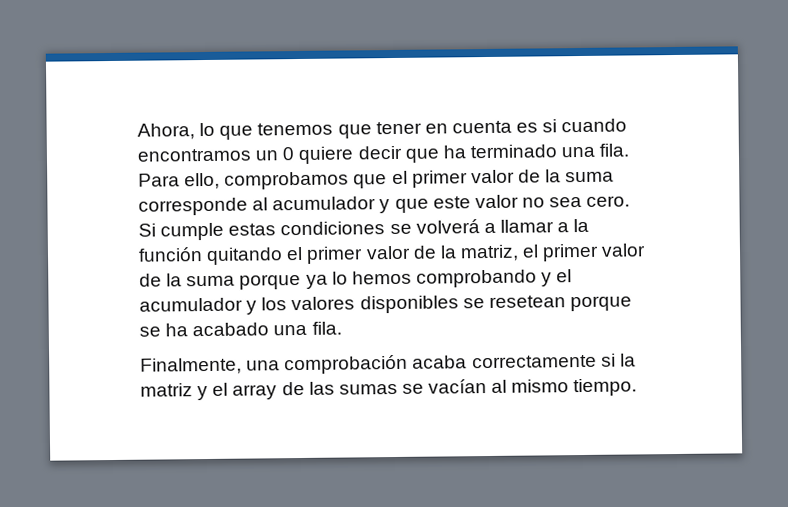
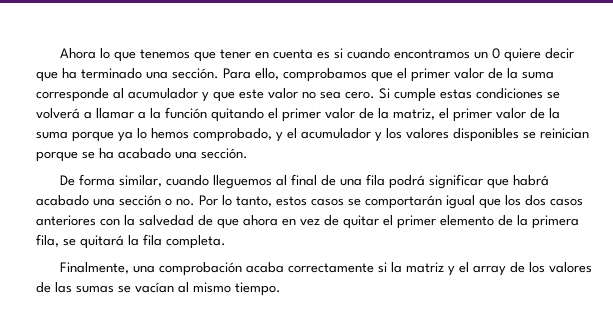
- Ahora, lo que tenemos que tener en cuenta es si cuando encontramos un 0 quiere decir que ha terminado una fila.
+ Ahora lo que tenemos que tener en cuenta es si cuando encontramos un 0 quiere decir que ha terminado una sección.
- Si cumple estas condiciones se volverá a llamar a la función quitando el primer valor de la matriz, el primer valor de la suma porque ya lo hemos comprobando y el acumulador y los valores disponibles se resetean porque se ha acabado una fila.
+ Si cumple estas condiciones se volverá a llamar a la función quitando el primer valor de la matriz, el primer valor de la suma porque ya lo hemos comprobado, y el acumulador y los valores disponibles se reinician porque se ha acabado una sección.
+ De forma similar, cuando lleguemos al final de una fila podrá significar que habrá acabado una sección o no. Por lo tanto, estos casos se comportarán igual que los dos casos anteriores con la salvedad de que ahora en vez de quitar el primer elemento de la primera fila, se quitará la fila completa.
- Finalmente, una comprobación acaba correctamente si la matriz y el array de las sumas se vacían al mismo tiempo.
+ Finalmente, una comprobación acaba correctamente si la matriz y el array de los valores de las sumas se vacían al mismo tiempo.

